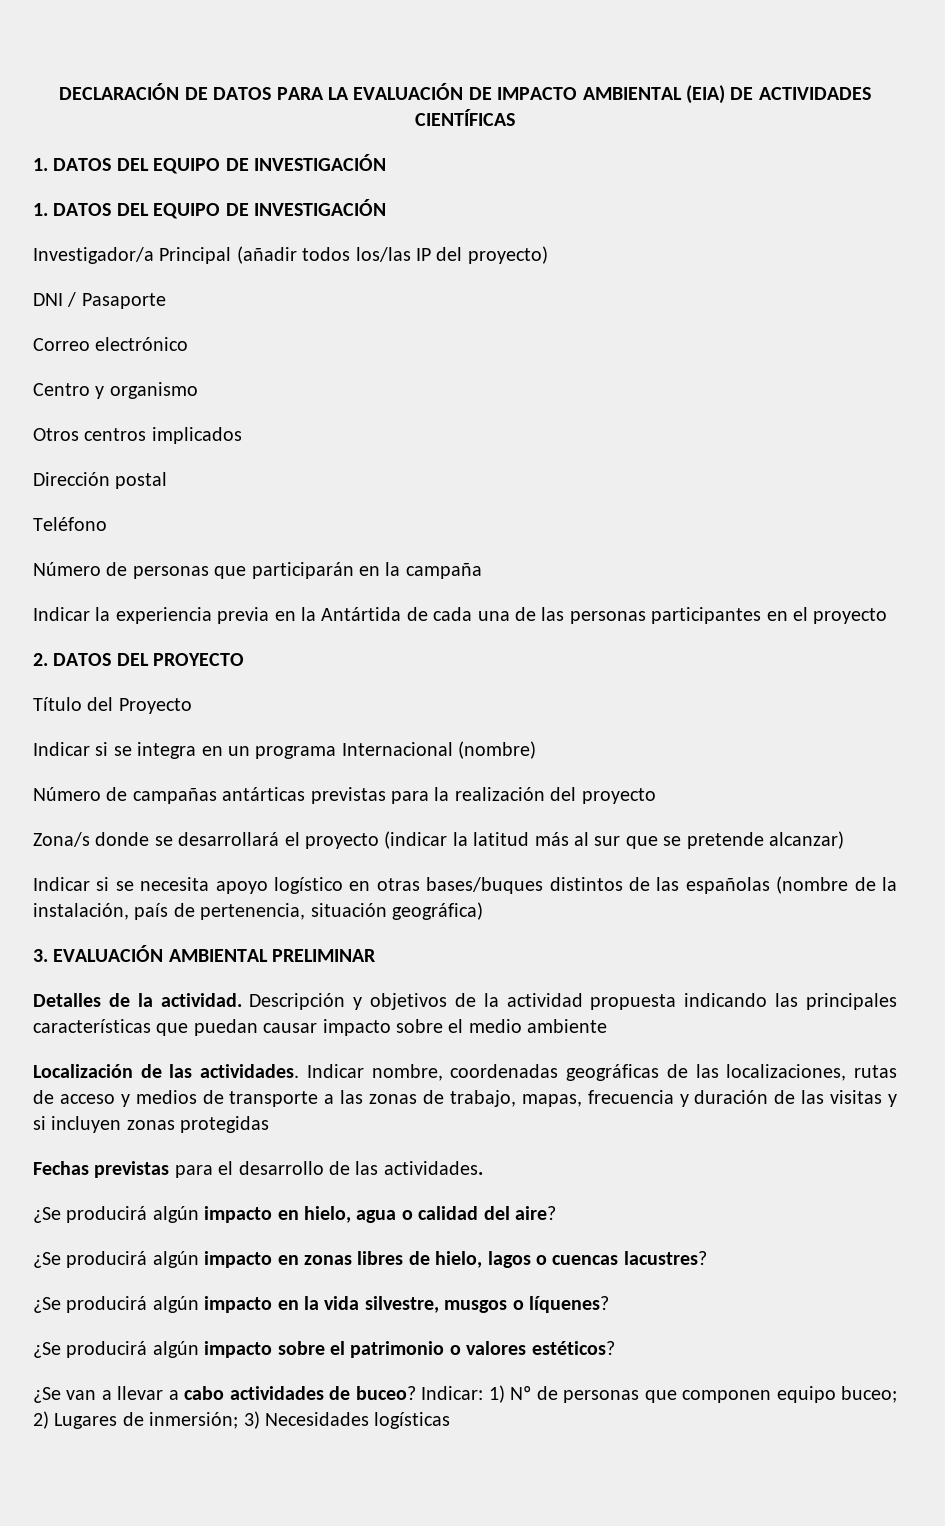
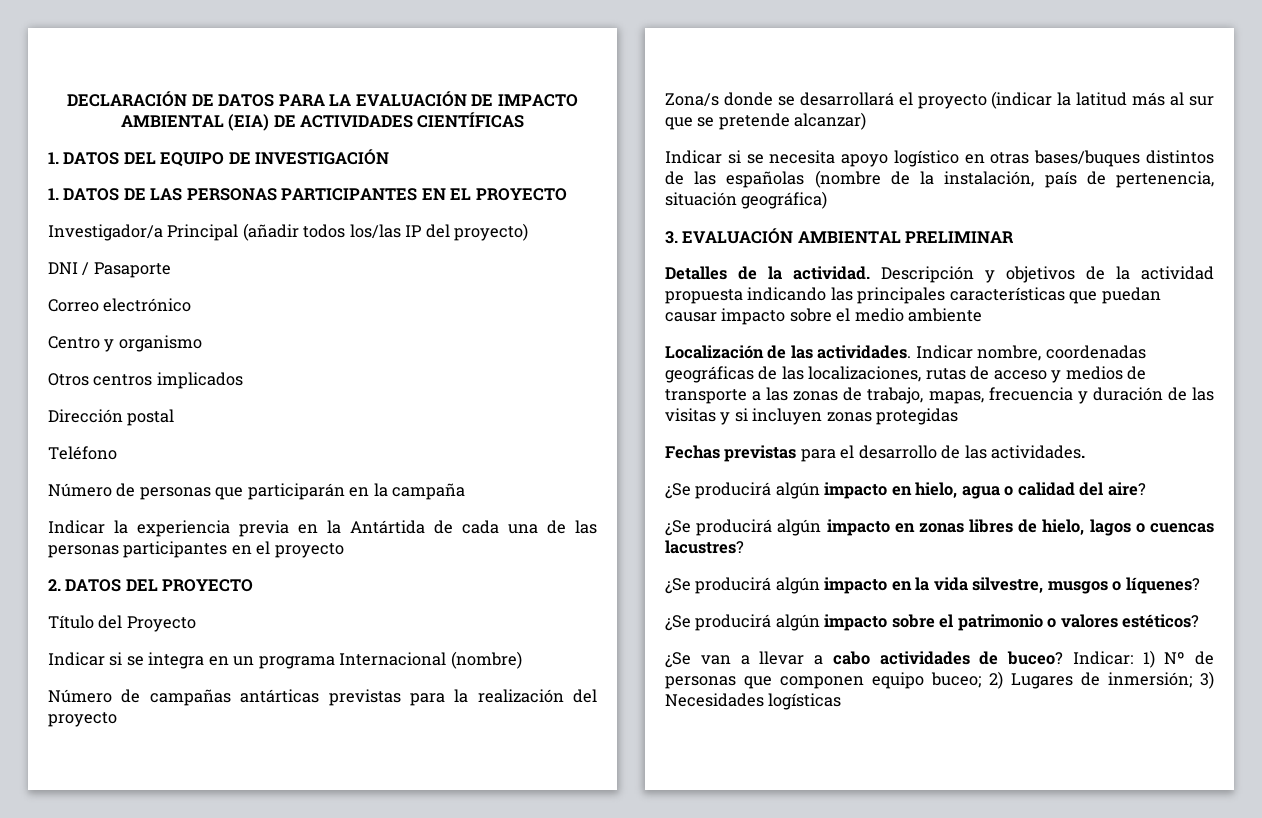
  DECLARACIÓN DE DATOS PARA LA EVALUACIÓN DE IMPACTO AMBIENTAL (EIA) DE ACTIVIDADES CIENTÍFICAS
  1. DATOS DEL EQUIPO DE INVESTIGACIÓN
- 1. DATOS DEL EQUIPO DE INVESTIGACIÓN
+ 1. DATOS DE LAS PERSONAS PARTICIPANTES EN EL PROYECTO

